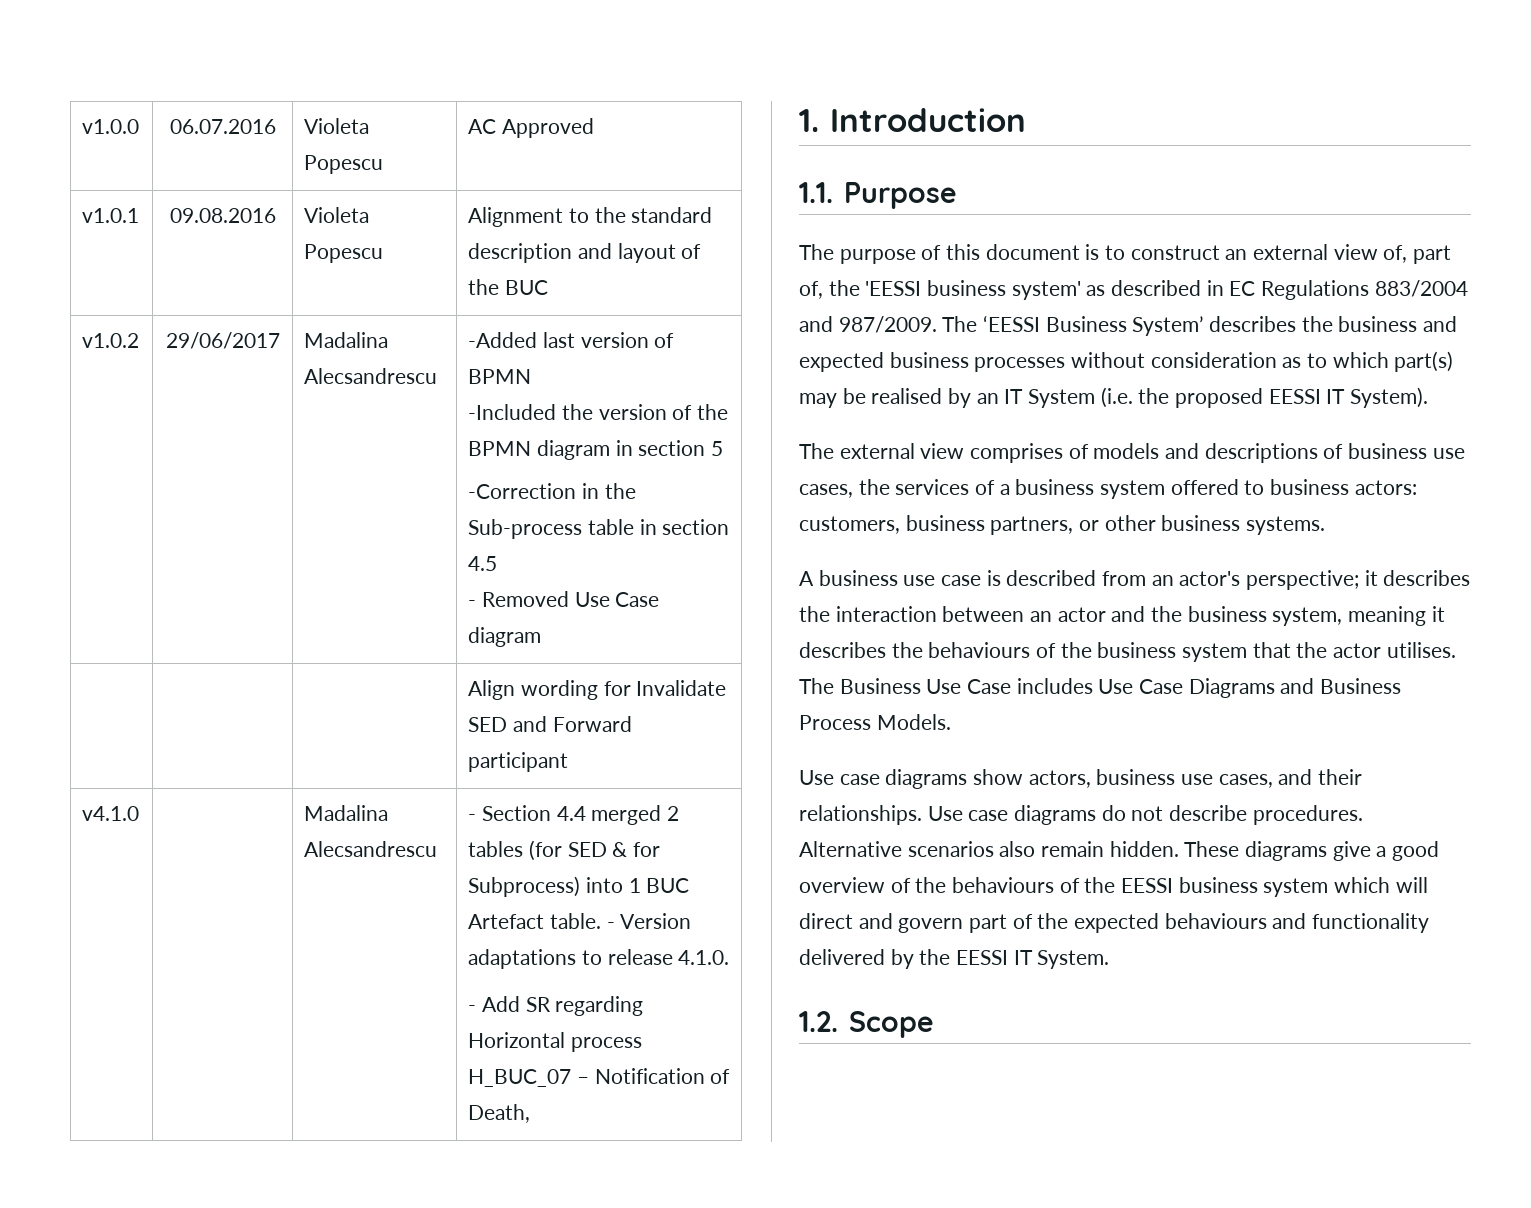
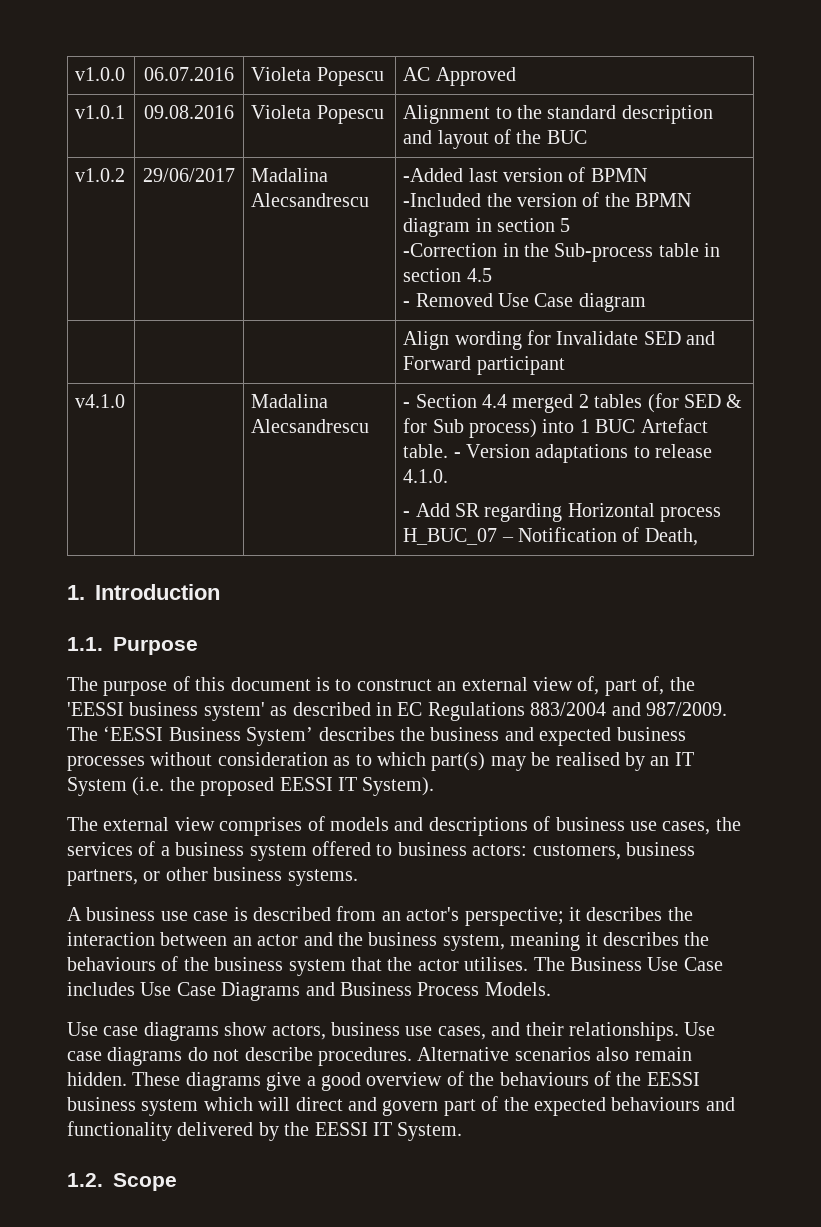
- v4.1.0 | | Madalina Alecsandrescu | - Section 4.4 merged 2 tables (for SED & for Subprocess) into 1 BUC Artefact table. - Version adaptations to release 4.1.0.
+ v4.1.0 | | Madalina Alecsandrescu | - Section 4.4 merged 2 tables (for SED & for Sub process) into 1 BUC Artefact table. - Version adaptations to release 4.1.0.

